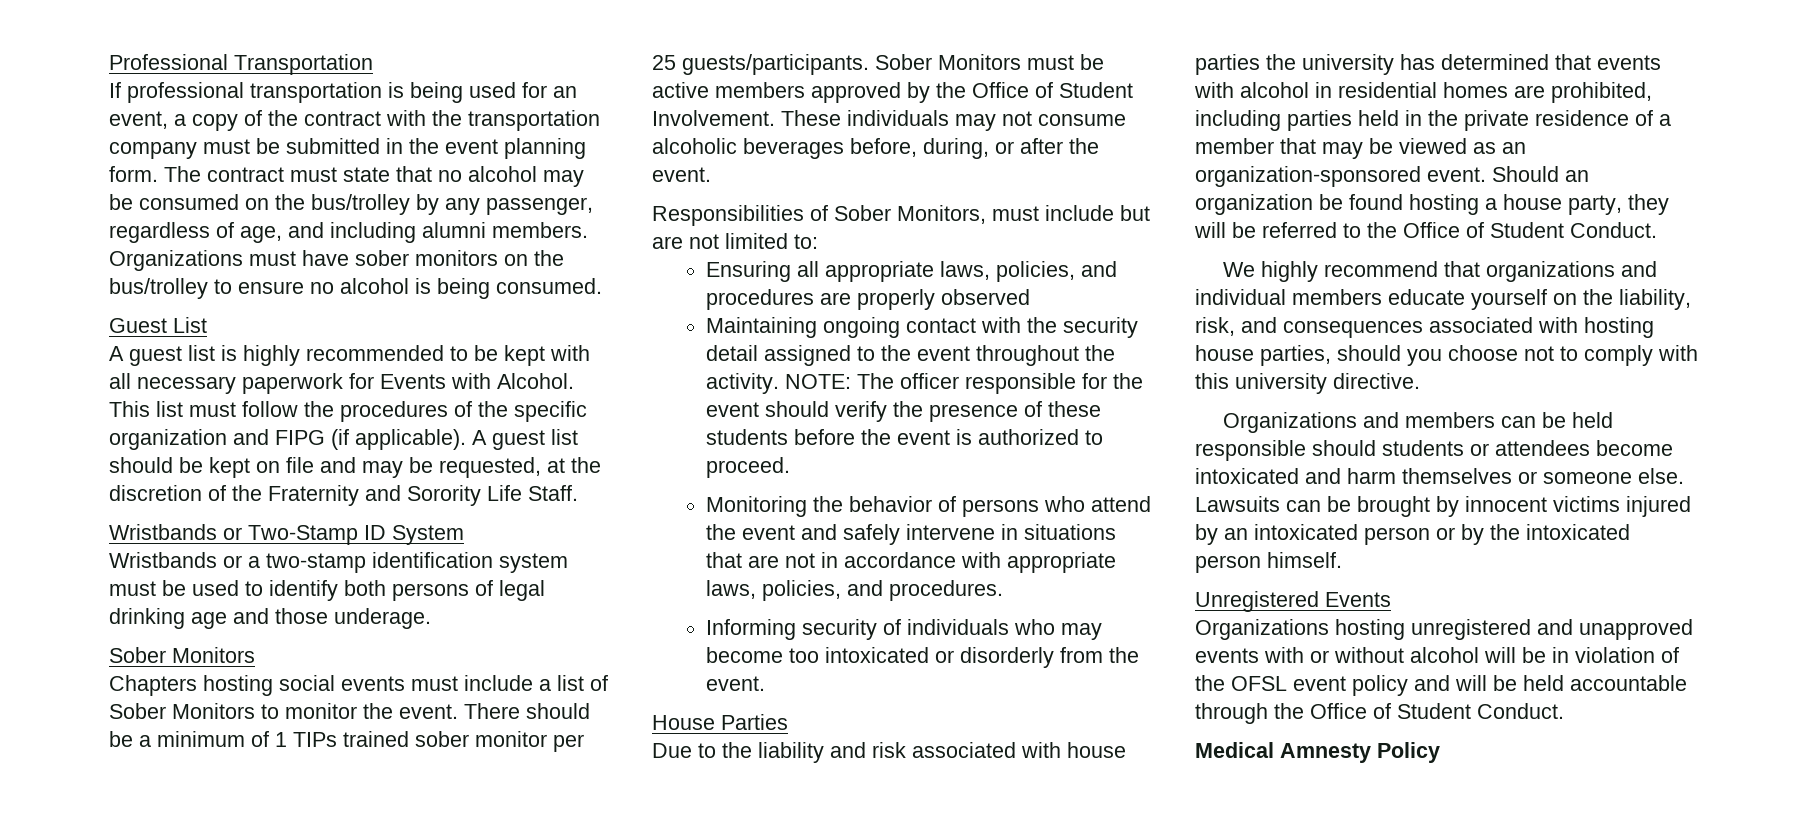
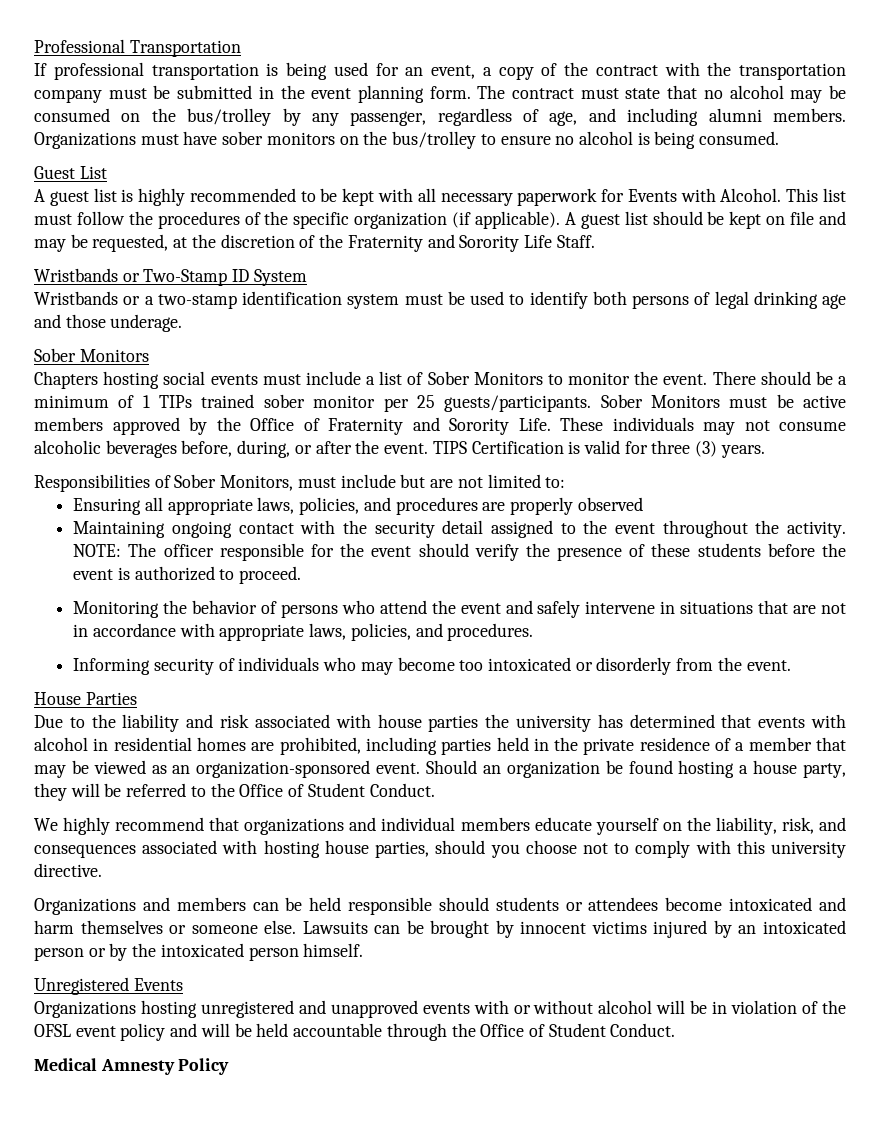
- This list must follow the procedures of the specific organization and FIPG (if applicable).
+ This list must follow the procedures of the specific organization (if applicable).
- Sober Monitors must be active members approved by the Office of Student Involvement.
+ Sober Monitors must be active members approved by the Office of Fraternity and Sorority Life.
+ TIPS Certification is valid for three (3) years.

